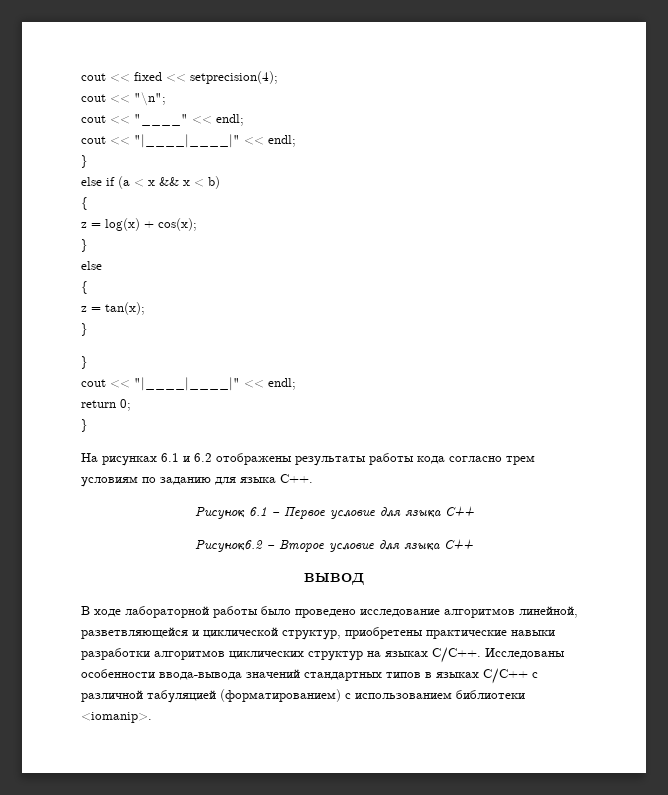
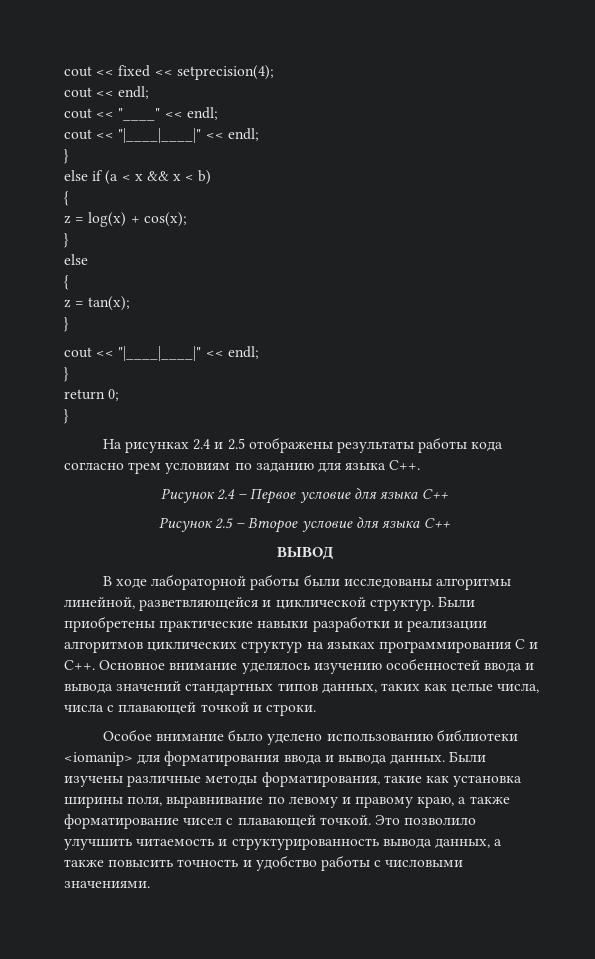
- cout << "\n";
+ cout << endl;
  z = tan(x);
  }
+ cout << "|____|____|" << endl;
  }
- cout << "|____|____|" << endl;
- На рисунках 6.1 и 6.2 отображены результаты работы кода согласно трем условиям по заданию для языка С++.
+ На рисунках 2.4 и 2.5 отображены результаты работы кода согласно трем условиям по заданию для языка С++.
- Рисунок 6.1 – Первое условие для языка С++
+ Рисунок 2.4 – Первое условие для языка С++
- Рисунок6.2 – Второе условие для языка С++
+ Рисунок 2.5 – Второе условие для языка С++
- В ходе лабораторной работы было проведено исследование алгоритмов линейной, разветвляющейся и циклической структур, приобретены практические навыки разработки алгоритмов циклических структур на языках С/С++. Исследованы особенности ввода-вывода значений стандартных типов в языках С/С++ с различной табуляцией (форматированием) с использованием библиотеки <iomanip>.
+ В ходе лабораторной работы были исследованы алгоритмы линейной, разветвляющейся и циклической структур. Были приобретены практические навыки разработки и реализации алгоритмов циклических структур на языках программирования С и С++. Основное внимание уделялось изучению особенностей ввода и вывода значений стандартных типов данных, таких как целые числа, числа с плавающей точкой и строки.
+ Особое внимание было уделено использованию библиотеки <iomanip> для форматирования ввода и вывода данных. Были изучены различные методы форматирования, такие как установка ширины поля, выравнивание по левому и правому краю, а также форматирование чисел с плавающей точкой. Это позволило улучшить читаемость и структурированность вывода данных, а также повысить точность и удобство работы с числовыми значениями.

